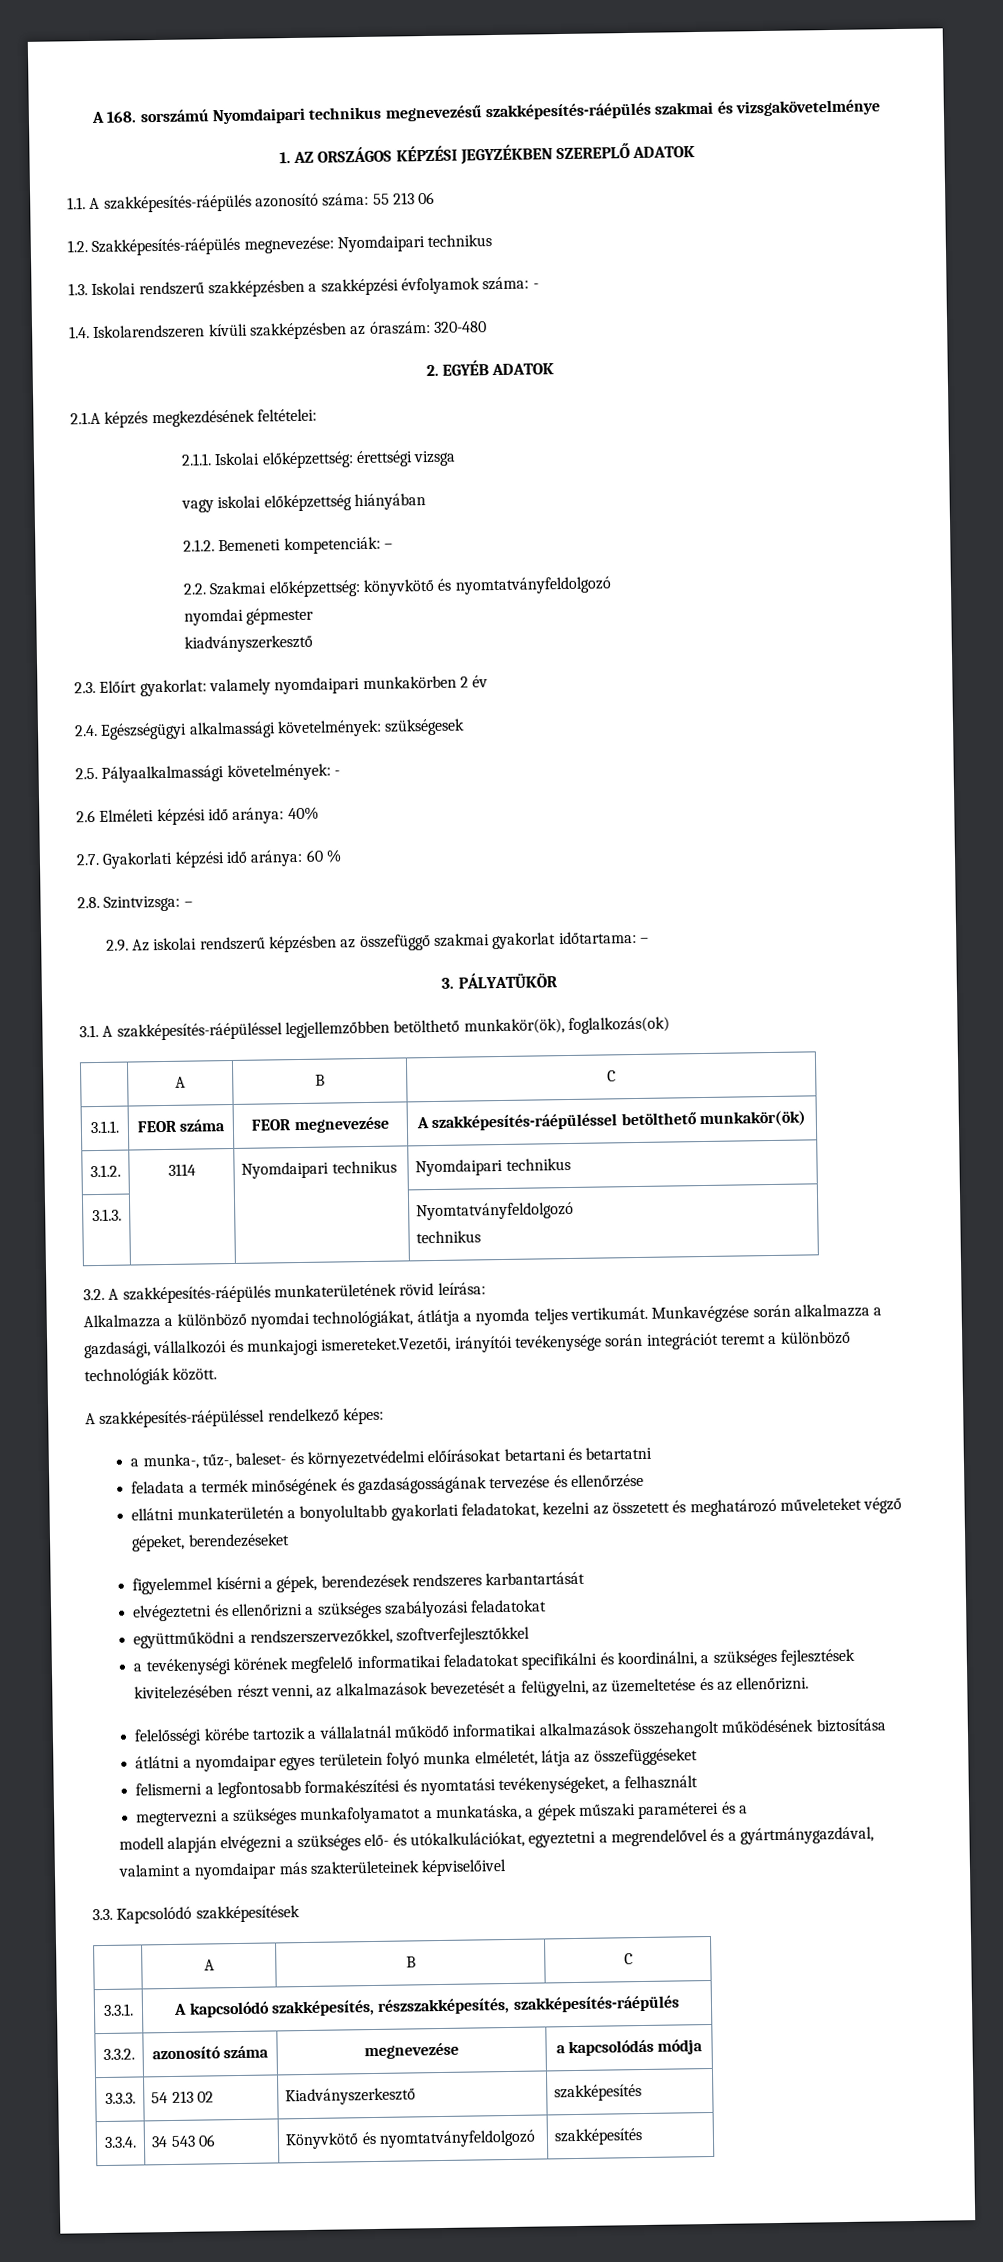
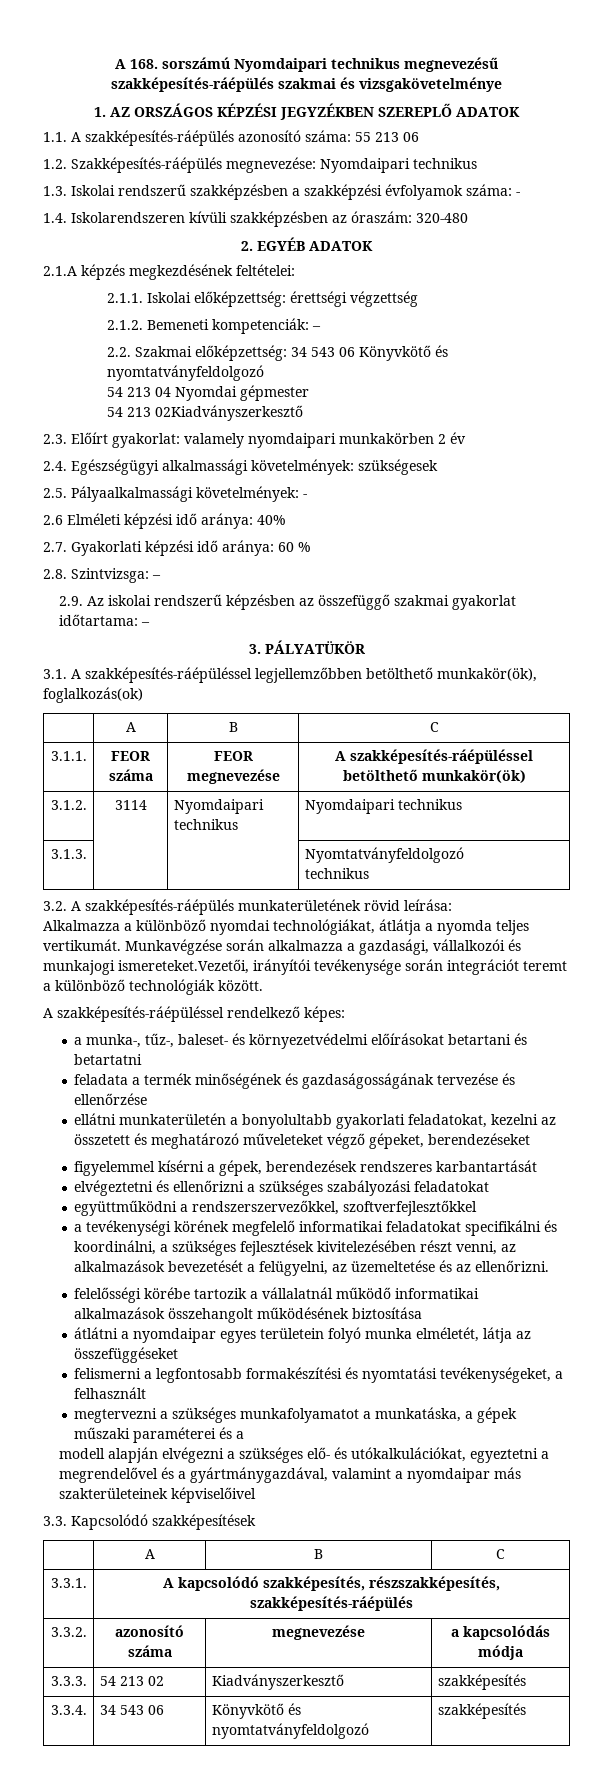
- 2.1.1. Iskolai előképzettség: érettségi vizsga
- vagy iskolai előképzettség hiányában
+ 2.1.1. Iskolai előképzettség: érettségi végzettség
- 2.2. Szakmai előképzettség: könyvkötő és nyomtatványfeldolgozó
- nyomdai gépmester
- kiadványszerkesztő
+ 2.2. Szakmai előképzettség: 34 543 06 Könyvkötő és nyomtatványfeldolgozó
+ 54 213 04 Nyomdai gépmester
+ 54 213 02Kiadványszerkesztő

